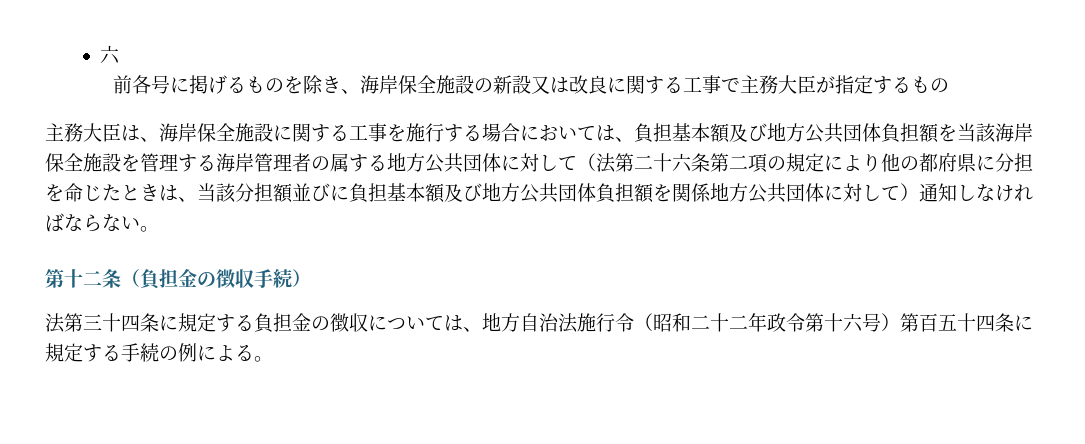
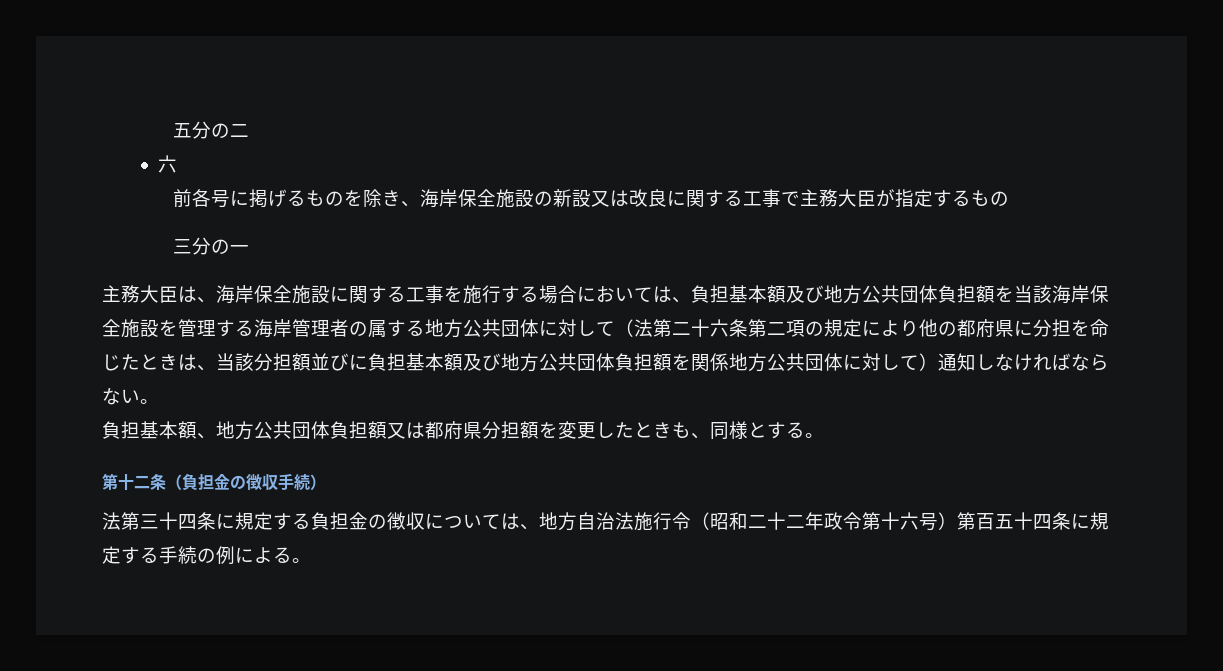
+ 五分の二
+ 三分の一
+ 負担基本額、地方公共団体負担額又は都府県分担額を変更したときも、同様とする。

